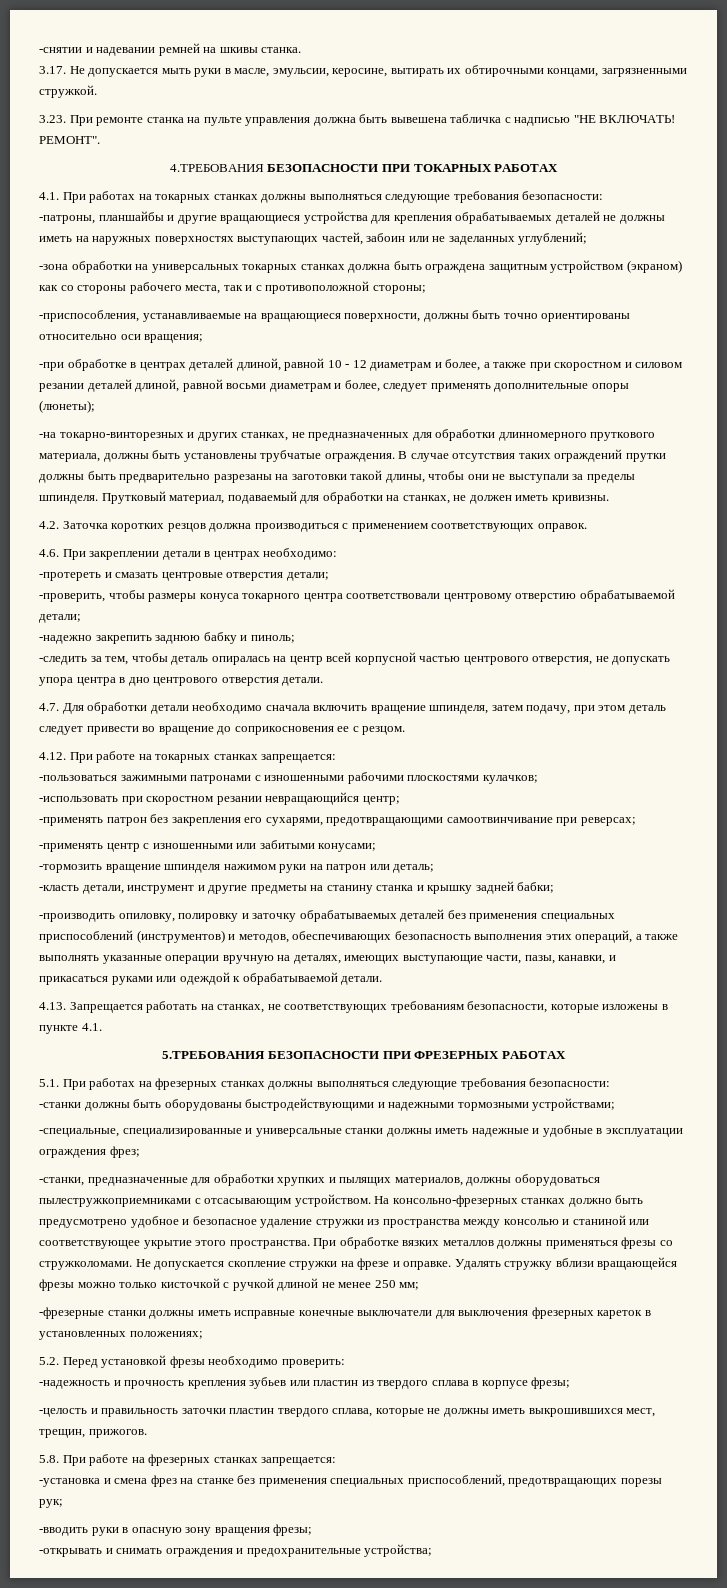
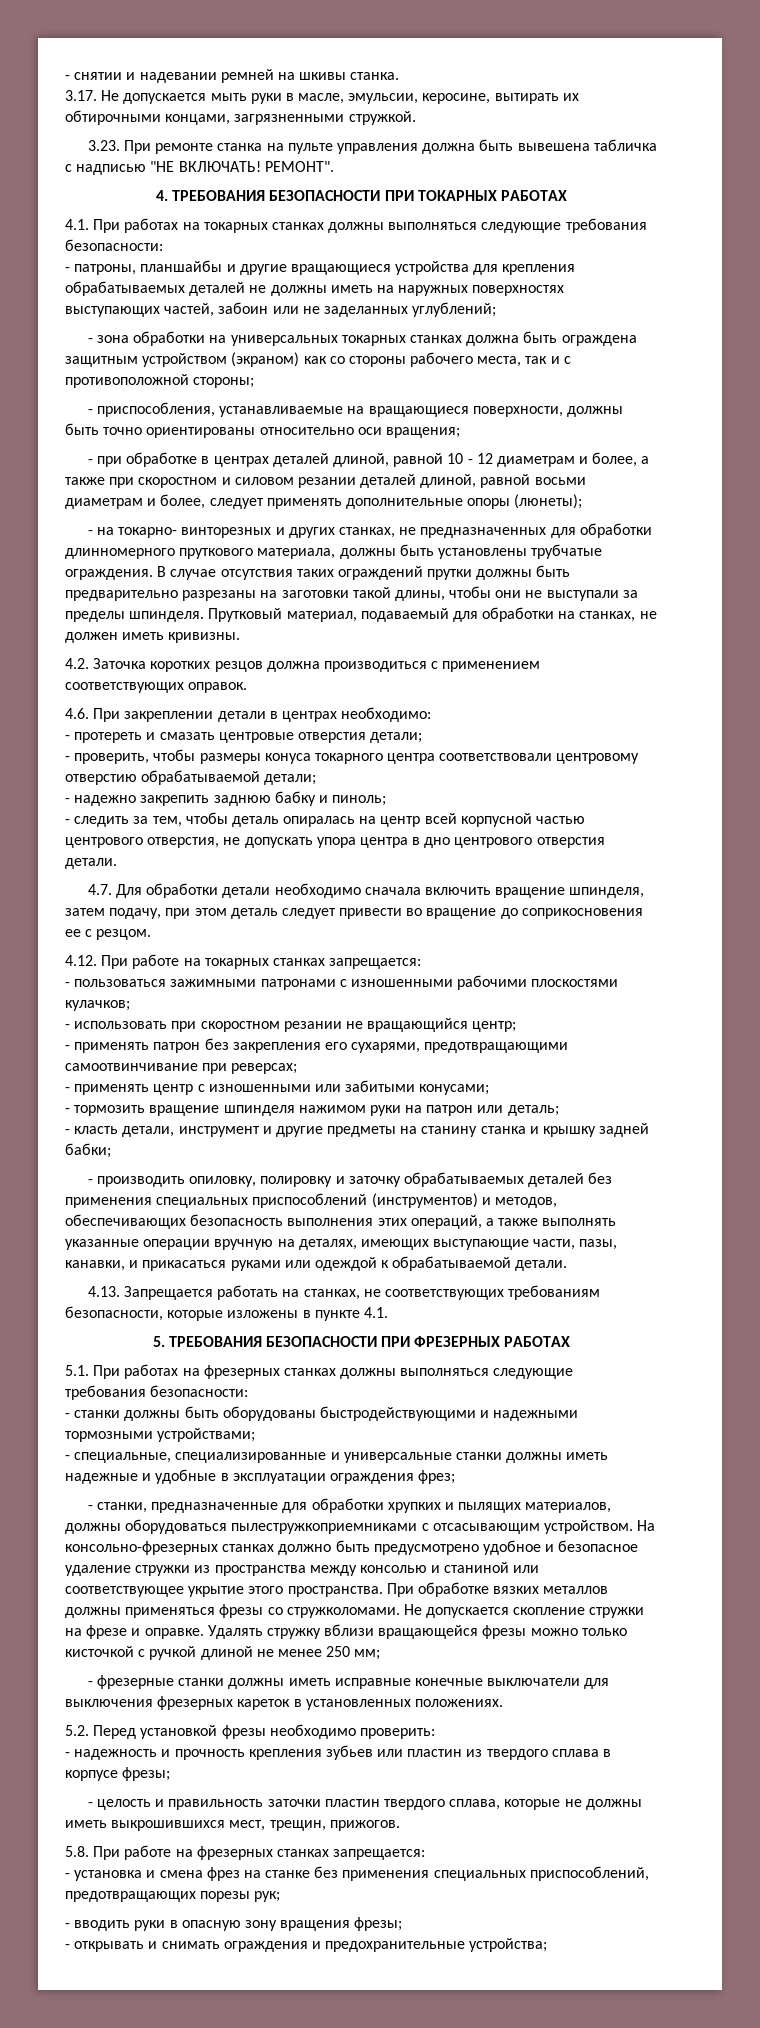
- -снятии и надевании ремней на шкивы станка.
+ - снятии и надевании ремней на шкивы станка.
- 4.ТРЕБОВАНИЯ БЕЗОПАСНОСТИ ПРИ ТОКАРНЫХ РАБОТАХ
+ 4. ТРЕБОВАНИЯ БЕЗОПАСНОСТИ ПРИ ТОКАРНЫХ РАБОТАХ
- -патроны, планшайбы и другие вращающиеся устройства для крепления обрабатываемых деталей не должны иметь на наружных поверхностях выступающих частей, забоин или не заделанных углублений;
+ - патроны, планшайбы и другие вращающиеся устройства для крепления обрабатываемых деталей не должны иметь на наружных поверхностях выступающих частей, забоин или не заделанных углублений;
- -зона обработки на универсальных токарных станках должна быть ограждена защитным устройством (экраном) как со стороны рабочего места, так и с противоположной стороны;
+ - зона обработки на универсальных токарных станках должна быть ограждена защитным устройством (экраном) как со стороны рабочего места, так и с противоположной стороны;
- -приспособления, устанавливаемые на вращающиеся поверхности, должны быть точно ориентированы относительно оси вращения;
+ - приспособления, устанавливаемые на вращающиеся поверхности, должны быть точно ориентированы относительно оси вращения;
- -при обработке в центрах деталей длиной, равной 10 - 12 диаметрам и более, а также при скоростном и силовом резании деталей длиной, равной восьми диаметрам и более, следует применять дополнительные опоры (люнеты);
+ - при обработке в центрах деталей длиной, равной 10 - 12 диаметрам и более, а также при скоростном и силовом резании деталей длиной, равной восьми диаметрам и более, следует применять дополнительные опоры (люнеты);
- -на токарно-винторезных и других станках, не предназначенных для обработки длинномерного пруткового материала, должны быть установлены трубчатые ограждения.
+ - на токарно- винторезных и других станках, не предназначенных для обработки длинномерного пруткового материала, должны быть установлены трубчатые ограждения.
- -протереть и смазать центровые отверстия детали;
+ - протереть и смазать центровые отверстия детали;
- -проверить, чтобы размеры конуса токарного центра соответствовали центровому отверстию обрабатываемой детали;
+ - проверить, чтобы размеры конуса токарного центра соответствовали центровому отверстию обрабатываемой детали;
- -надежно закрепить заднюю бабку и пиноль;
+ - надежно закрепить заднюю бабку и пиноль;
- -следить за тем, чтобы деталь опиралась на центр всей корпусной частью центрового отверстия, не допускать упора центра в дно центрового отверстия детали.
+ - следить за тем, чтобы деталь опиралась на центр всей корпусной частью центрового отверстия, не допускать упора центра в дно центрового отверстия детали.
- -пользоваться зажимными патронами с изношенными рабочими плоскостями кулачков;
+ - пользоваться зажимными патронами с изношенными рабочими плоскостями кулачков;
- -использовать при скоростном резании невращающийся центр;
+ - использовать при скоростном резании не вращающийся центр;
- -применять патрон без закрепления его сухарями, предотвращающими самоотвинчивание при реверсах;
+ - применять патрон без закрепления его сухарями, предотвращающими самоотвинчивание при реверсах;
- -применять центр с изношенными или забитыми конусами;
+ - применять центр с изношенными или забитыми конусами;
- -тормозить вращение шпинделя нажимом руки на патрон или деталь;
+ - тормозить вращение шпинделя нажимом руки на патрон или деталь;
- -класть детали, инструмент и другие предметы на станину станка и крышку задней бабки;
+ - класть детали, инструмент и другие предметы на станину станка и крышку задней бабки;
- -производить опиловку, полировку и заточку обрабатываемых деталей без применения специальных приспособлений (инструментов) и методов, обеспечивающих безопасность выполнения этих операций, а также выполнять указанные операции вручную на деталях, имеющих выступающие части, пазы, канавки, и прикасаться руками или одеждой к обрабатываемой детали.
+ - производить опиловку, полировку и заточку обрабатываемых деталей без применения специальных приспособлений (инструментов) и методов, обеспечивающих безопасность выполнения этих операций, а также выполнять указанные операции вручную на деталях, имеющих выступающие части, пазы, канавки, и прикасаться руками или одеждой к обрабатываемой детали.
- 5.ТРЕБОВАНИЯ БЕЗОПАСНОСТИ ПРИ ФРЕЗЕРНЫХ РАБОТАХ
+ 5. ТРЕБОВАНИЯ БЕЗОПАСНОСТИ ПРИ ФРЕЗЕРНЫХ РАБОТАХ
- -станки должны быть оборудованы быстродействующими и надежными тормозными устройствами;
+ - станки должны быть оборудованы быстродействующими и надежными тормозными устройствами;
- -специальные, специализированные и универсальные станки должны иметь надежные и удобные в эксплуатации ограждения фрез;
+ - специальные, специализированные и универсальные станки должны иметь надежные и удобные в эксплуатации ограждения фрез;
- -станки, предназначенные для обработки хрупких и пылящих материалов, должны оборудоваться пылестружкоприемниками с отсасывающим устройством.
+ - станки, предназначенные для обработки хрупких и пылящих материалов, должны оборудоваться пылестружкоприемниками с отсасывающим устройством.
- -фрезерные станки должны иметь исправные конечные выключатели для выключения фрезерных кареток в установленных положениях;
+ - фрезерные станки должны иметь исправные конечные выключатели для выключения фрезерных кареток в установленных положениях.
- -надежность и прочность крепления зубьев или пластин из твердого сплава в корпусе фрезы;
+ - надежность и прочность крепления зубьев или пластин из твердого сплава в корпусе фрезы;
- -целость и правильность заточки пластин твердого сплава, которые не должны иметь выкрошившихся мест, трещин, прижогов.
+ - целость и правильность заточки пластин твердого сплава, которые не должны иметь выкрошившихся мест, трещин, прижогов.
- -установка и смена фрез на станке без применения специальных приспособлений, предотвращающих порезы рук;
+ - установка и смена фрез на станке без применения специальных приспособлений, предотвращающих порезы рук;
- -вводить руки в опасную зону вращения фрезы;
+ - вводить руки в опасную зону вращения фрезы;
- -открывать и снимать ограждения и предохранительные устройства;
+ - открывать и снимать ограждения и предохранительные устройства;

